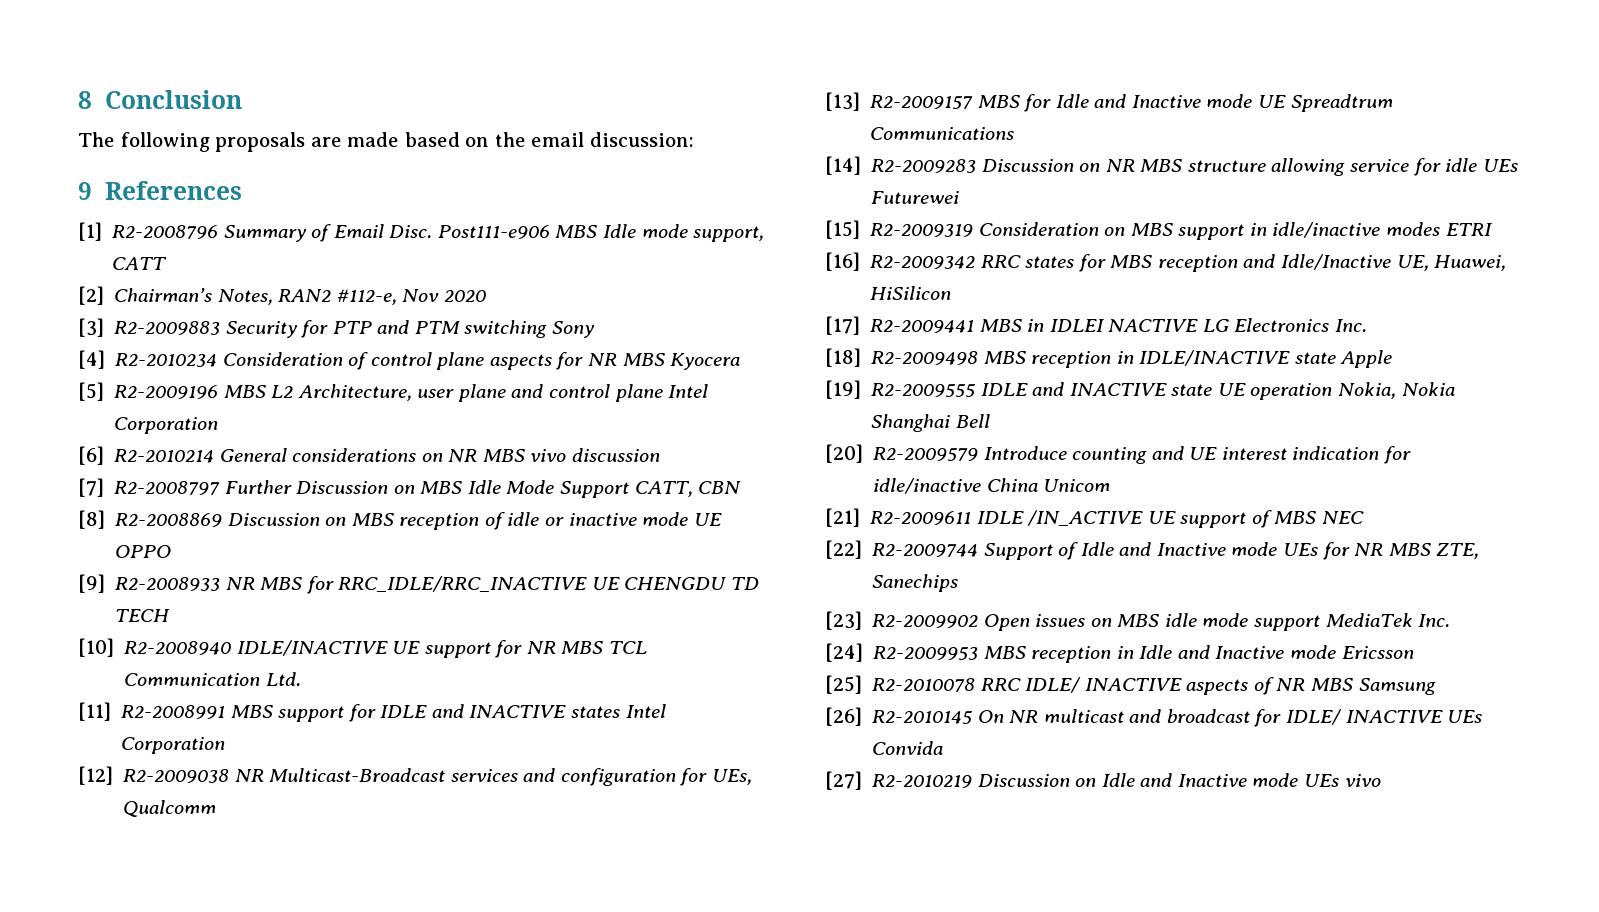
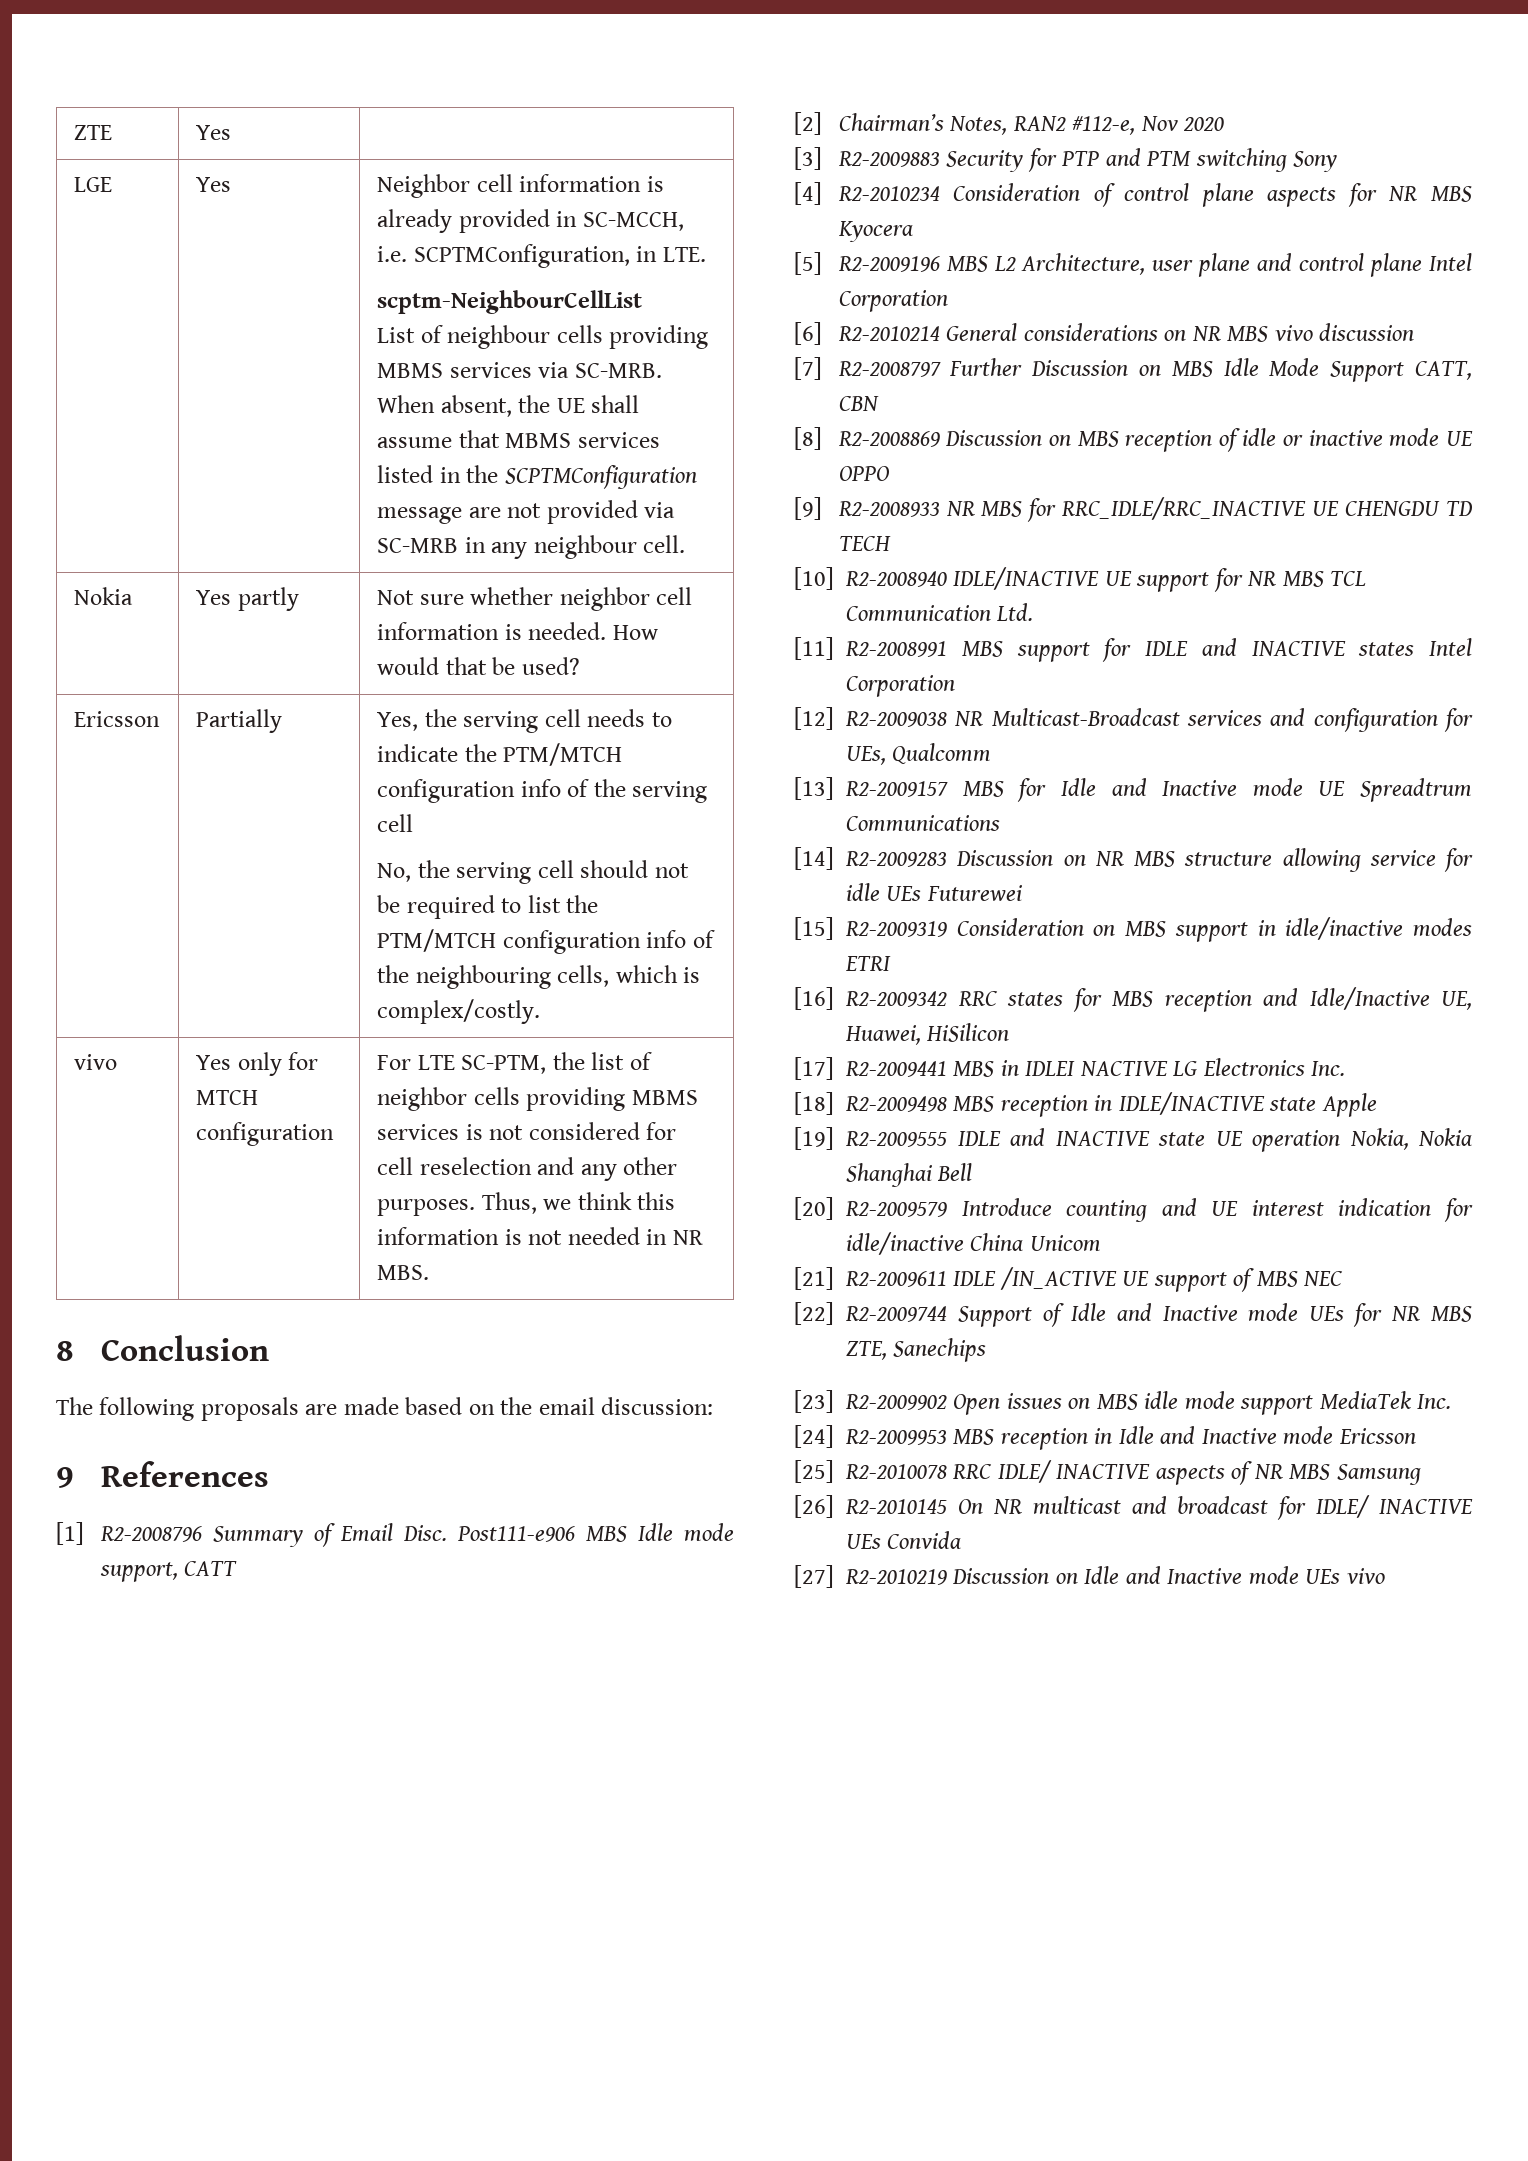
+ ZTE | Yes |
+ LGE | Yes | Neighbor cell information is already provided in SC-MCCH, i.e. SCPTMConfiguration, in LTE.
+ scptm-NeighbourCellList
+ List of neighbour cells providing MBMS services via SC-MRB. When absent, the UE shall assume that MBMS services listed in the SCPTMConfiguration message are not provided via SC-MRB in any neighbour cell.
+ Nokia | Yes partly | Not sure whether neighbor cell information is needed. How would that be used?
+ Ericsson | Partially | Yes, the serving cell needs to indicate the PTM/MTCH configuration info of the serving cell
+ No, the serving cell should not be required to list the PTM/MTCH configuration info of the neighbouring cells, which is complex/costly.
+ vivo | Yes only for MTCH configuration | For LTE SC-PTM, the list of neighbor cells providing MBMS services is not considered for cell reselection and any other purposes. Thus, we think this information is not needed in NR MBS.

